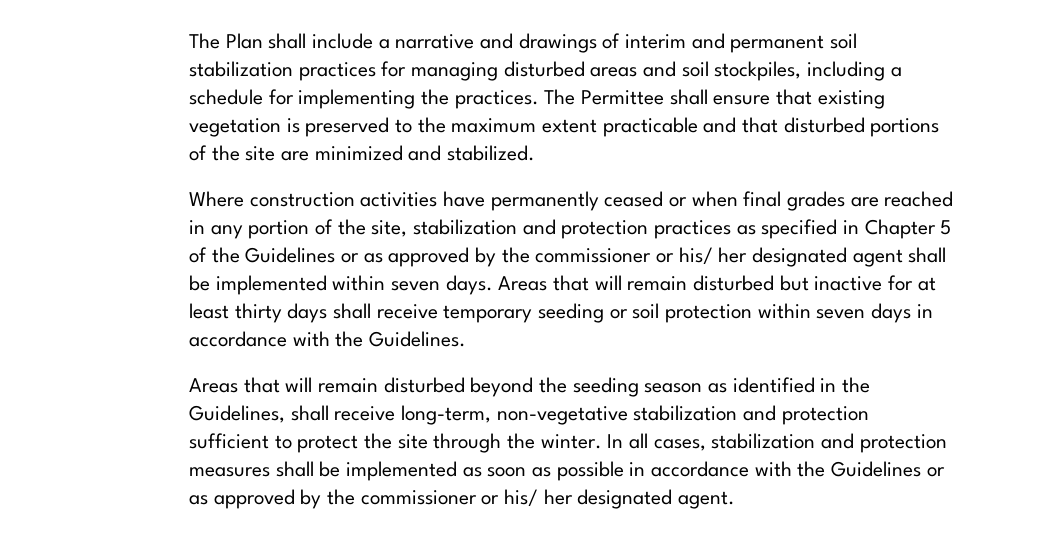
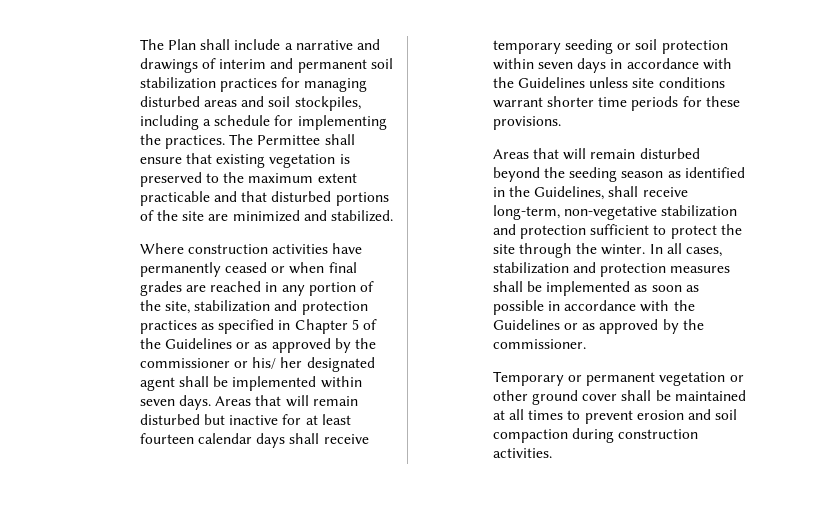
- Areas that will remain disturbed but inactive for at least thirty days shall receive temporary seeding or soil protection within seven days in accordance with the Guidelines.
+ Areas that will remain disturbed but inactive for at least fourteen calendar days shall receive temporary seeding or soil protection within seven days in accordance with the Guidelines unless site conditions warrant shorter time periods for these provisions.
- In all cases, stabilization and protection measures shall be implemented as soon as possible in accordance with the Guidelines or as approved by the commissioner or his/ her designated agent.
+ In all cases, stabilization and protection measures shall be implemented as soon as possible in accordance with the Guidelines or as approved by the commissioner.
+ Temporary or permanent vegetation or other ground cover shall be maintained at all times to prevent erosion and soil compaction during construction activities.

